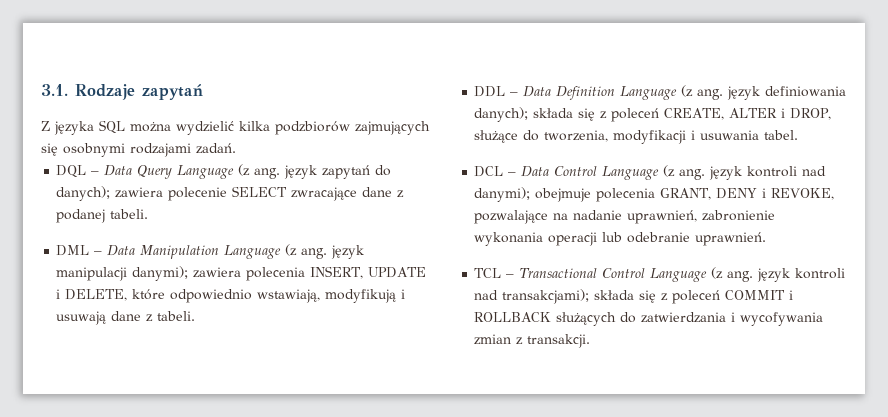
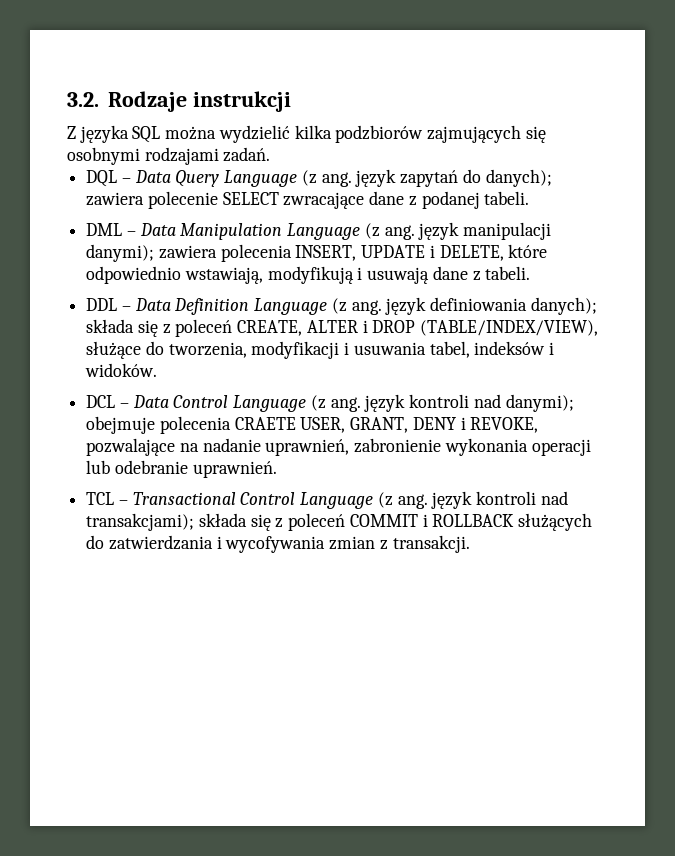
- 3.1. Rodzaje zapytań
+ 3.2. Rodzaje instrukcji
- DDL – Data Definition Language (z ang. język definiowania danych); składa się z poleceń CREATE, ALTER i DROP, służące do tworzenia, modyfikacji i usuwania tabel.
+ DDL – Data Definition Language (z ang. język definiowania danych); składa się z poleceń CREATE, ALTER i DROP (TABLE/INDEX/VIEW), służące do tworzenia, modyfikacji i usuwania tabel, indeksów i widoków.
- DCL – Data Control Language (z ang. język kontroli nad danymi); obejmuje polecenia GRANT, DENY i REVOKE, pozwalające na nadanie uprawnień, zabronienie wykonania operacji lub odebranie uprawnień.
+ DCL – Data Control Language (z ang. język kontroli nad danymi); obejmuje polecenia CRAETE USER, GRANT, DENY i REVOKE, pozwalające na nadanie uprawnień, zabronienie wykonania operacji lub odebranie uprawnień.

